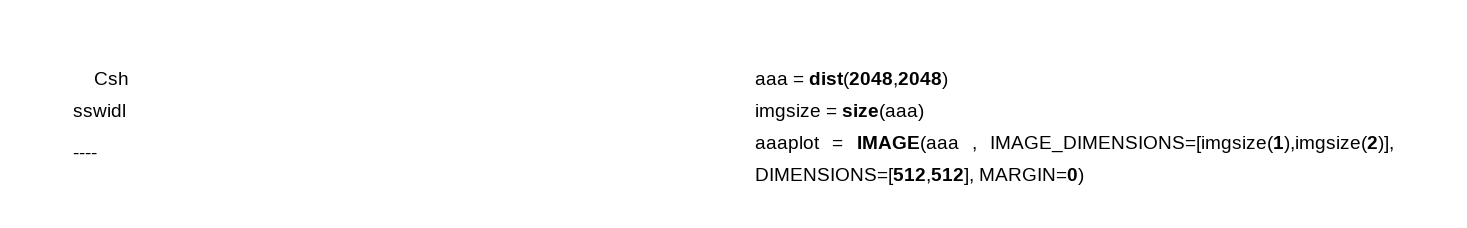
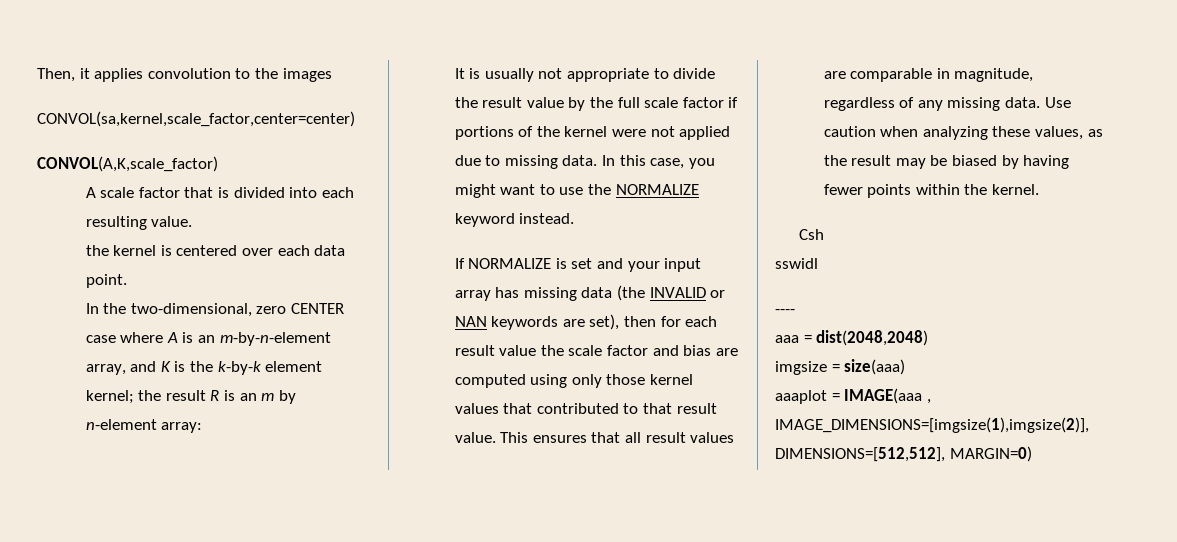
+ Then, it applies convolution to the images
+ CONVOL(sa,kernel,scale_factor,center=center)
+ CONVOL(A,K,scale_factor)
+ A scale factor that is divided into each resulting value.
+ the kernel is centered over each data point.
+ In the two-dimensional, zero CENTER case where A is an m-by-n-element array, and K is the k-by-k element kernel; the result R is an m by n-element array:
+ It is usually not appropriate to divide the result value by the full scale factor if portions of the kernel were not applied due to missing data. In this case, you might want to use the NORMALIZE keyword instead.
+ If NORMALIZE is set and your input array has missing data (the INVALID or NAN keywords are set), then for each result value the scale factor and bias are computed using only those kernel values that contributed to that result value. This ensures that all result values are comparable in magnitude, regardless of any missing data. Use caution when analyzing these values, as the result may be biased by having fewer points within the kernel.

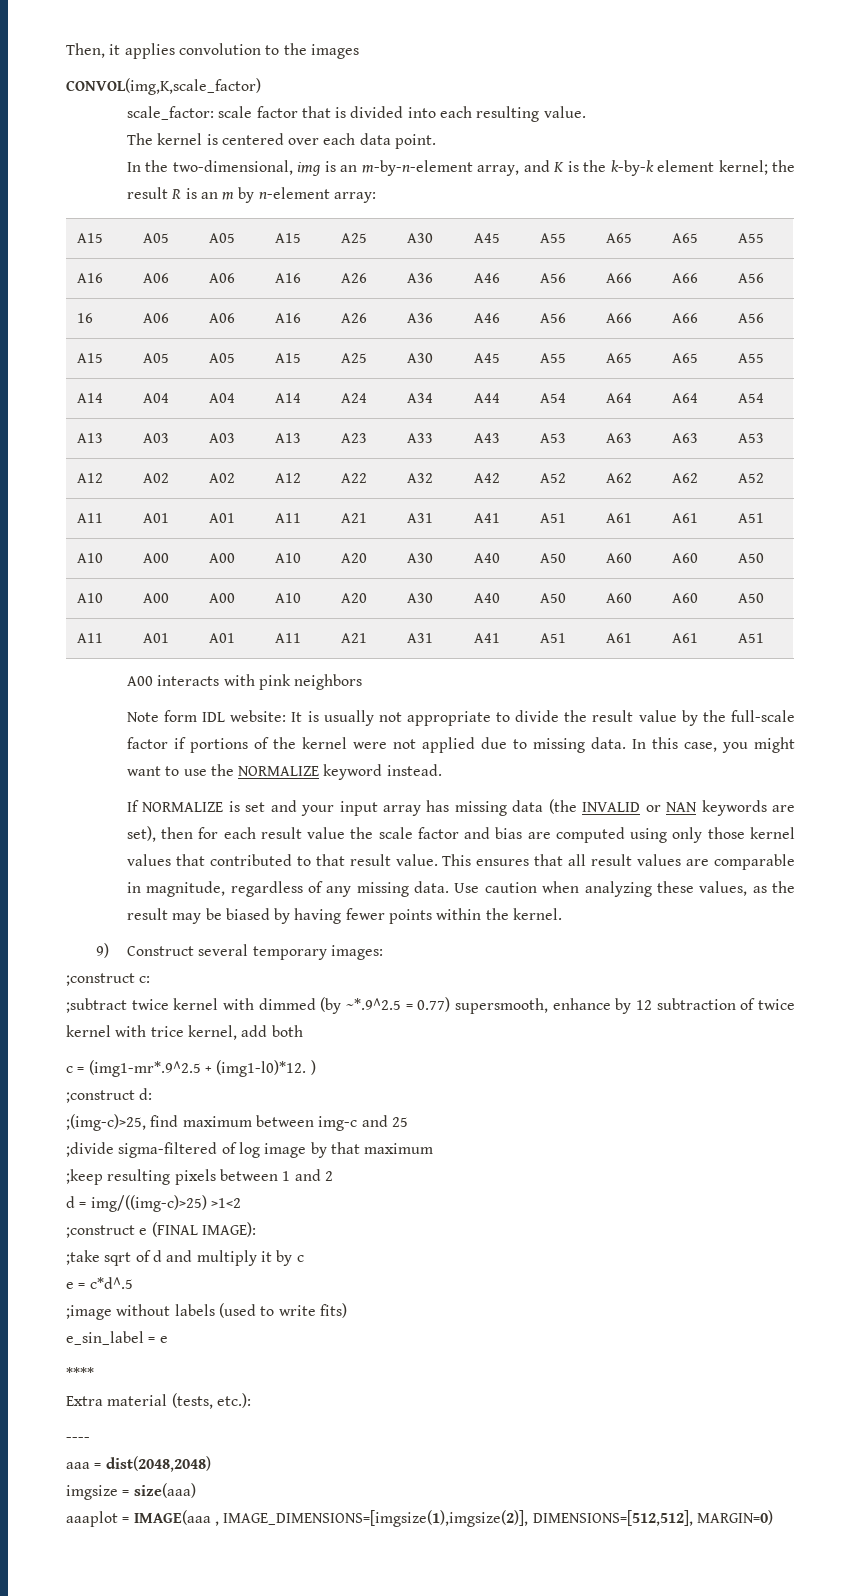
- CONVOL(sa,kernel,scale_factor,center=center)
- CONVOL(A,K,scale_factor)
- A scale factor that is divided into each resulting value.
+ CONVOL(img,K,scale_factor)
+ scale_factor: scale factor that is divided into each resulting value.
- the kernel is centered over each data point.
+ The kernel is centered over each data point.
- In the two-dimensional, zero CENTER case where A is an m-by-n-element array, and K is the k-by-k element kernel; the result R is an m by n-element array:
- It is usually not appropriate to divide the result value by the full scale factor if portions of the kernel were not applied due to missing data.
+ In the two-dimensional, img is an m-by-n-element array, and K is the k-by-k element kernel; the result R is an m by n-element array:
+ A15 | A05 | A05 | A15 | A25 | A30 | A45 | A55 | A65 | A65 | A55
+ A16 | A06 | A06 | A16 | A26 | A36 | A46 | A56 | A66 | A66 | A56
+ 16 | A06 | A06 | A16 | A26 | A36 | A46 | A56 | A66 | A66 | A56
+ A15 | A05 | A05 | A15 | A25 | A30 | A45 | A55 | A65 | A65 | A55
+ A14 | A04 | A04 | A14 | A24 | A34 | A44 | A54 | A64 | A64 | A54
+ A13 | A03 | A03 | A13 | A23 | A33 | A43 | A53 | A63 | A63 | A53
+ A12 | A02 | A02 | A12 | A22 | A32 | A42 | A52 | A62 | A62 | A52
+ A11 | A01 | A01 | A11 | A21 | A31 | A41 | A51 | A61 | A61 | A51
+ A10 | A00 | A00 | A10 | A20 | A30 | A40 | A50 | A60 | A60 | A50
+ A10 | A00 | A00 | A10 | A20 | A30 | A40 | A50 | A60 | A60 | A50
+ A11 | A01 | A01 | A11 | A21 | A31 | A41 | A51 | A61 | A61 | A51
+ A00 interacts with pink neighbors
+ Note form IDL website: It is usually not appropriate to divide the result value by the full-scale factor if portions of the kernel were not applied due to missing data.
- Csh
- sswidl
+ 9) Construct several temporary images:
+ ;construct c:
+ ;subtract twice kernel with dimmed (by ~*.9^2.5 = 0.77) supersmooth, enhance by 12 subtraction of twice kernel with trice kernel, add both
+ c = (img1-mr*.9^2.5 + (img1-l0)*12. )
+ ;construct d:
+ ;(img-c)>25, find maximum between img-c and 25
+ ;divide sigma-filtered of log image by that maximum
+ ;keep resulting pixels between 1 and 2
+ d = img/((img-c)>25) >1<2
+ ;construct e (FINAL IMAGE):
+ ;take sqrt of d and multiply it by c
+ e = c*d^.5
+ ;image without labels (used to write fits)
+ e_sin_label = e
+ ****
+ Extra material (tests, etc.):

